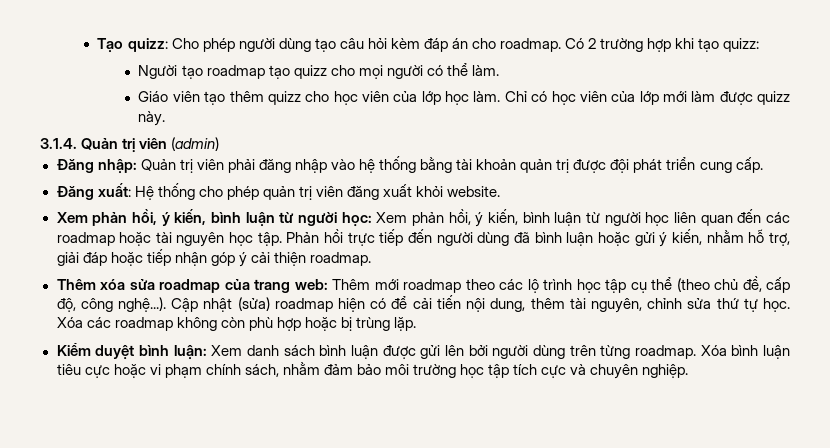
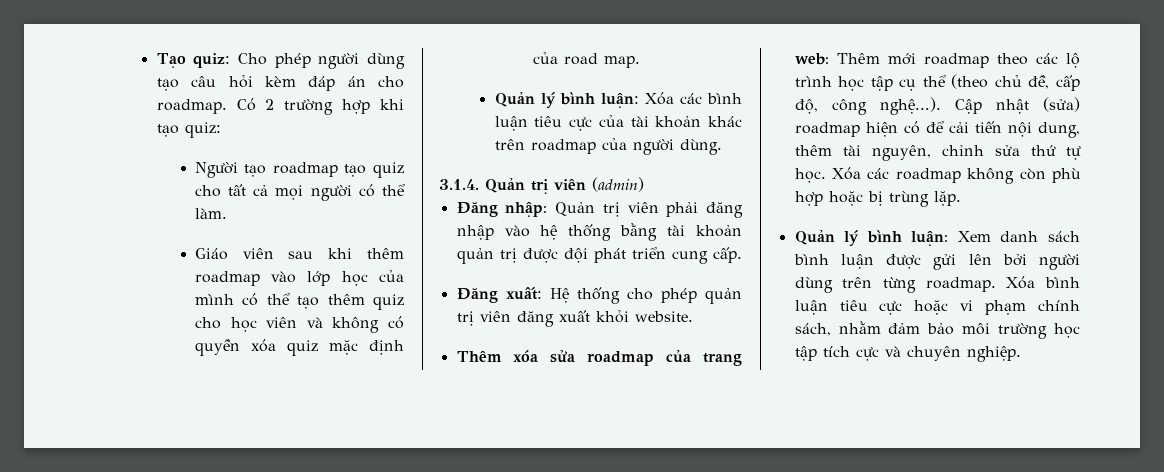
- Tạo quizz: Cho phép người dùng tạo câu hỏi kèm đáp án cho roadmap.
+ Tạo quiz: Cho phép người dùng tạo câu hỏi kèm đáp án cho roadmap.
- Có 2 trường hợp khi tạo quizz:
+ Có 2 trường hợp khi tạo quiz:
- Người tạo roadmap tạo quizz cho mọi người có thể làm.
+ Người tạo roadmap tạo quiz cho tất cả mọi người có thể làm.
- Giáo viên tạo thêm quizz cho học viên của lớp học làm. Chỉ có học viên của lớp mới làm được quizz này.
+ Giáo viên sau khi thêm roadmap vào lớp học của mình có thể tạo thêm quiz cho học viên và không có quyền xóa quiz mặc định của road map.
+ Quản lý bình luận: Xóa các bình luận tiêu cực của tài khoản khác trên roadmap của người dùng.
- Xem phản hồi, ý kiến, bình luận từ người học: Xem phản hồi, ý kiến, bình luận từ người học liên quan đến các roadmap hoặc tài nguyên học tập. Phản hồi trực tiếp đến người dùng đã bình luận hoặc gửi ý kiến, nhằm hỗ trợ, giải đáp hoặc tiếp nhận góp ý cải thiện roadmap.
- Kiểm duyệt bình luận: Xem danh sách bình luận được gửi lên bởi người dùng trên từng roadmap.
+ Quản lý bình luận: Xem danh sách bình luận được gửi lên bởi người dùng trên từng roadmap.

